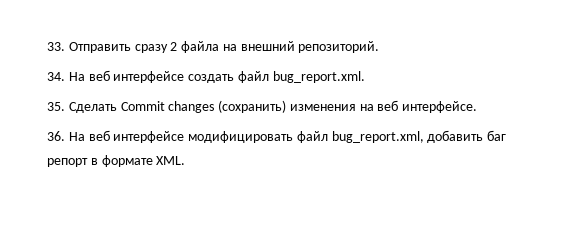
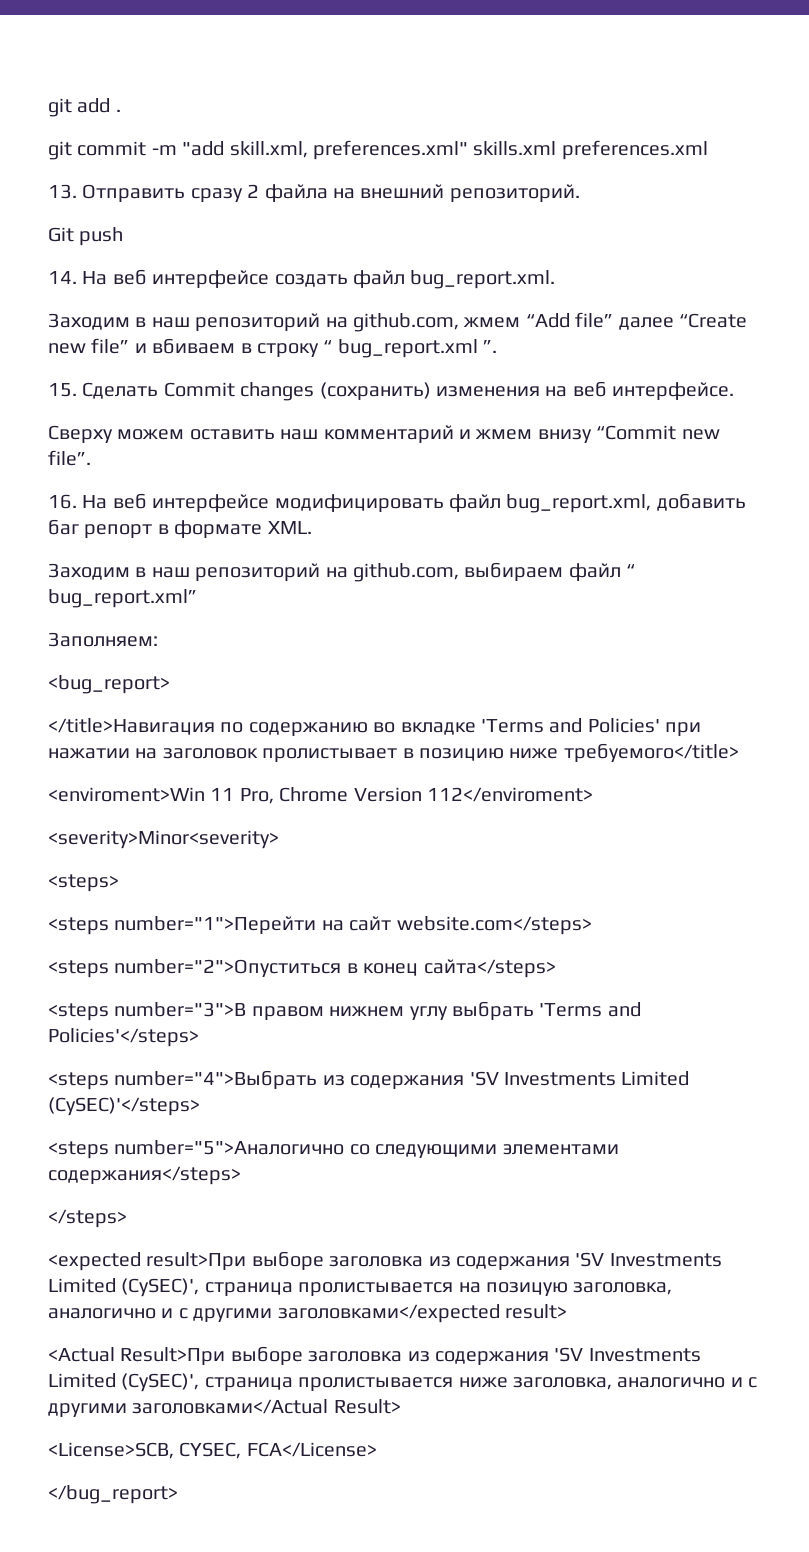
- 33. Отправить сразу 2 файла на внешний репозиторий.
+ git add .
+ git commit -m "add skill.xml, preferences.xml" skills.xml preferences.xml
+ 13. Отправить сразу 2 файла на внешний репозиторий.
- 34. На веб интерфейсе создать файл bug_report.xml.
+ Git push
+ 14. На веб интерфейсе создать файл bug_report.xml.
- 35. Сделать Commit changes (сохранить) изменения на веб интерфейсе.
+ Заходим в наш репозиторий на github.com, жмем “Add file” далее “Create new file” и вбиваем в строку “ bug_report.xml ”.
+ 15. Сделать Commit changes (сохранить) изменения на веб интерфейсе.
- 36. На веб интерфейсе модифицировать файл bug_report.xml, добавить баг репорт в формате XML.
+ Сверху можем оставить наш комментарий и жмем внизу “Commit new file”.
+ 16. На веб интерфейсе модифицировать файл bug_report.xml, добавить баг репорт в формате XML.
+ Заходим в наш репозиторий на github.com, выбираем файл “ bug_report.xml”
+ Заполняем:
+ <bug_report>
+ </title>Навигация по содержанию во вкладке 'Terms and Policies' при нажатии на заголовок пролистывает в позицию ниже требуемого</title>
+ <enviroment>Win 11 Pro, Chrome Version 112</enviroment>
+ <severity>Minor<severity>
+ <steps>
+ <steps number="1">Перейти на сайт website.com</steps>
+ <steps number="2">Опуститься в конец сайта</steps>
+ <steps number="3">В правом нижнем углу выбрать 'Terms and Policies'</steps>
+ <steps number="4">Выбрать из содержания 'SV Investments Limited (CySEC)'</steps>
+ <steps number="5">Аналогично со следующими элементами содержания</steps>
+ </steps>
+ <expected result>При выборе заголовка из содержания 'SV Investments Limited (CySEC)', страница пролистывается на позицую заголовка, аналогично и с другими заголовками</expected result>
+ <Actual Result>При выборе заголовка из содержания 'SV Investments Limited (CySEC)', страница пролистывается ниже заголовка, аналогично и с другими заголовками</Actual Result>
+ <License>SCB, CYSEC, FCA</License>
+ </bug_report>

